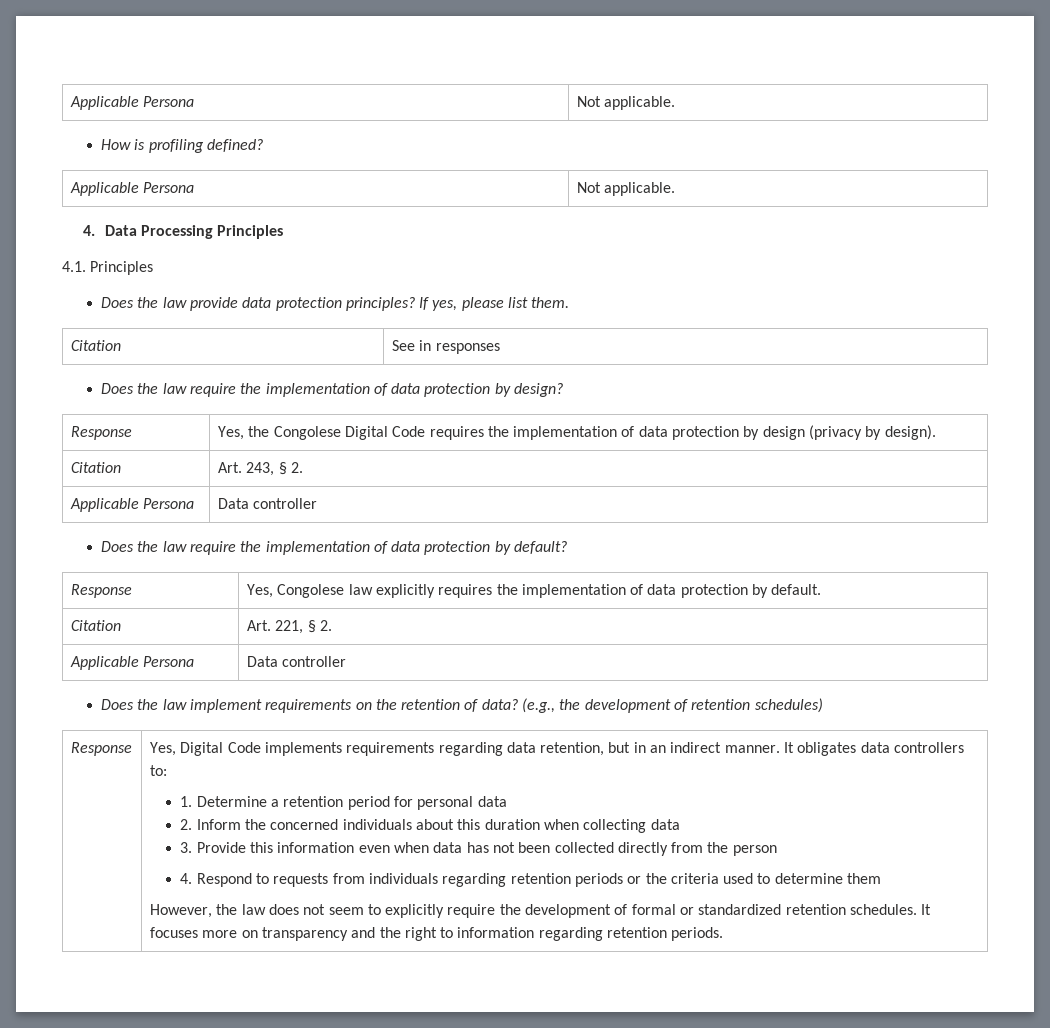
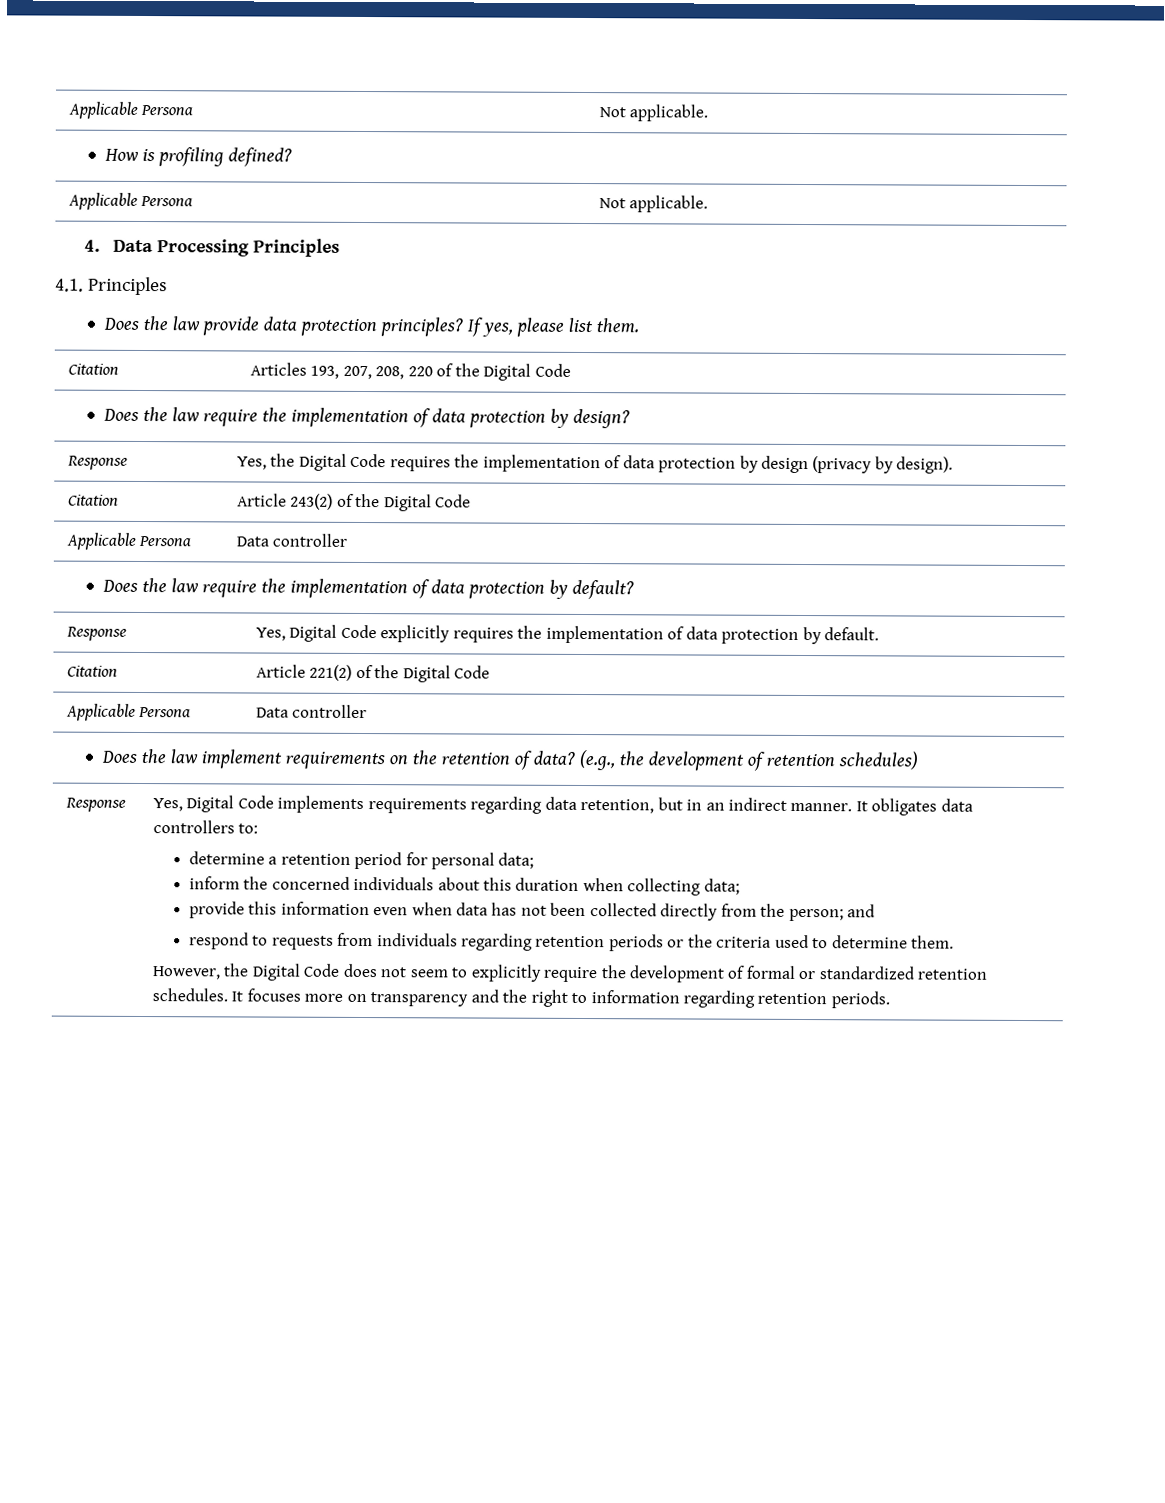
- Citation | See in responses
+ Citation | Articles 193, 207, 208, 220 of the Digital Code
- Response | Yes, the Congolese Digital Code requires the implementation of data protection by design (privacy by design).
+ Response | Yes, the Digital Code requires the implementation of data protection by design (privacy by design).
- Citation | Art. 243, § 2.
+ Citation | Article 243(2) of the Digital Code
- Response | Yes, Congolese law explicitly requires the implementation of data protection by default.
+ Response | Yes, Digital Code explicitly requires the implementation of data protection by default.
- Citation | Art. 221, § 2.
+ Citation | Article 221(2) of the Digital Code
- 1. Determine a retention period for personal data
- 2. Inform the concerned individuals about this duration when collecting data
- 3. Provide this information even when data has not been collected directly from the person
- 4. Respond to requests from individuals regarding retention periods or the criteria used to determine them
+ determine a retention period for personal data;
+ inform the concerned individuals about this duration when collecting data;
+ provide this information even when data has not been collected directly from the person; and
+ respond to requests from individuals regarding retention periods or the criteria used to determine them.
- However, the law does not seem to explicitly require the development of formal or standardized retention schedules.
+ However, the Digital Code does not seem to explicitly require the development of formal or standardized retention schedules.

